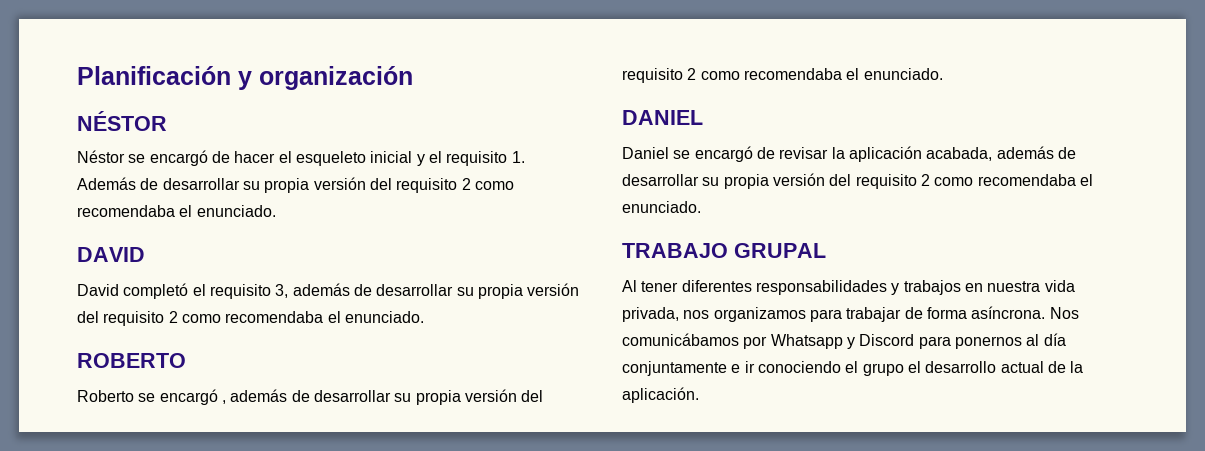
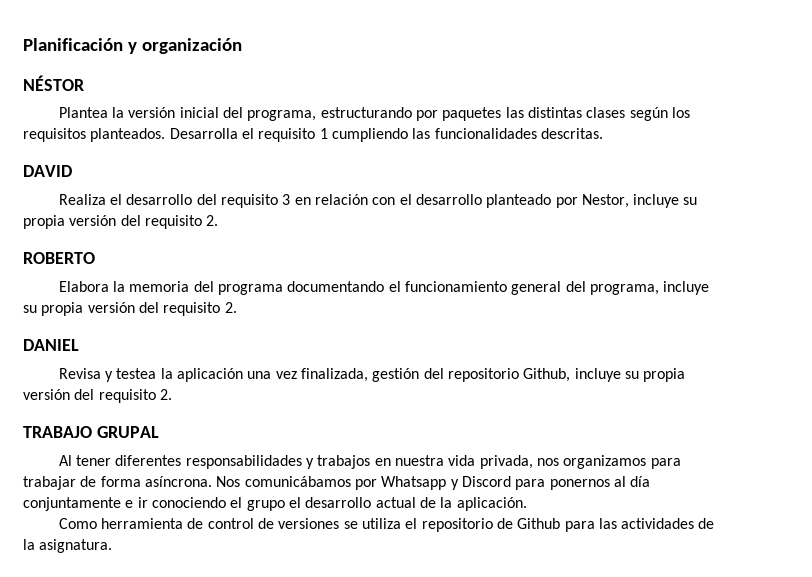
- Néstor se encargó de hacer el esqueleto inicial y el requisito 1. Además de desarrollar su propia versión del requisito 2 como recomendaba el enunciado.
+ Plantea la versión inicial del programa, estructurando por paquetes las distintas clases según los requisitos planteados. Desarrolla el requisito 1 cumpliendo las funcionalidades descritas.
  DAVID
- David completó el requisito 3, además de desarrollar su propia versión del requisito 2 como recomendaba el enunciado.
+ Realiza el desarrollo del requisito 3 en relación con el desarrollo planteado por Nestor, incluye su propia versión del requisito 2.
  ROBERTO
- Roberto se encargó , además de desarrollar su propia versión del requisito 2 como recomendaba el enunciado.
+ Elabora la memoria del programa documentando el funcionamiento general del programa, incluye su propia versión del requisito 2.
  DANIEL
- Daniel se encargó de revisar la aplicación acabada, además de desarrollar su propia versión del requisito 2 como recomendaba el enunciado.
+ Revisa y testea la aplicación una vez finalizada, gestión del repositorio Github, incluye su propia versión del requisito 2.
+ Como herramienta de control de versiones se utiliza el repositorio de Github para las actividades de la asignatura.

